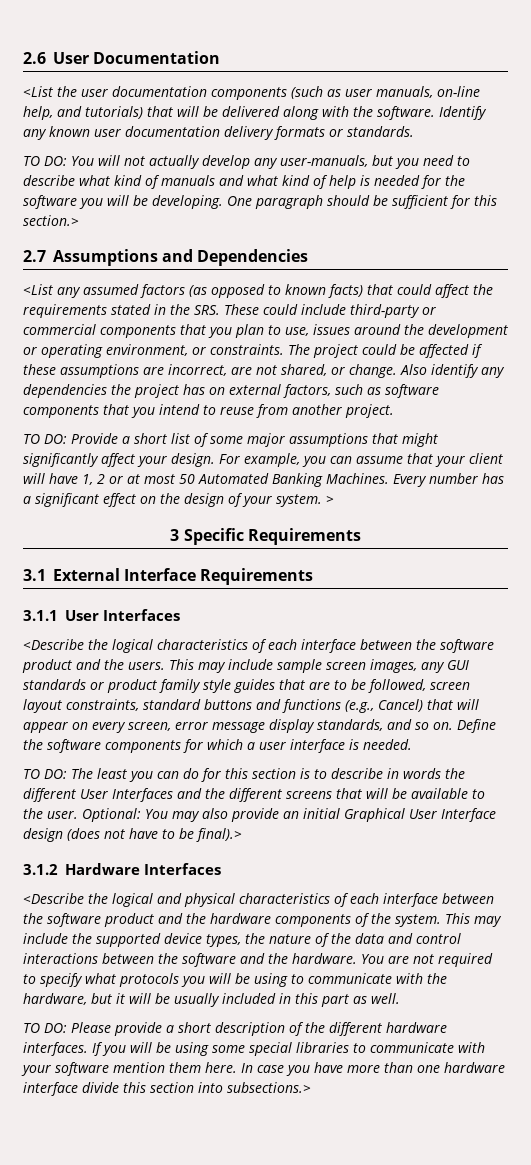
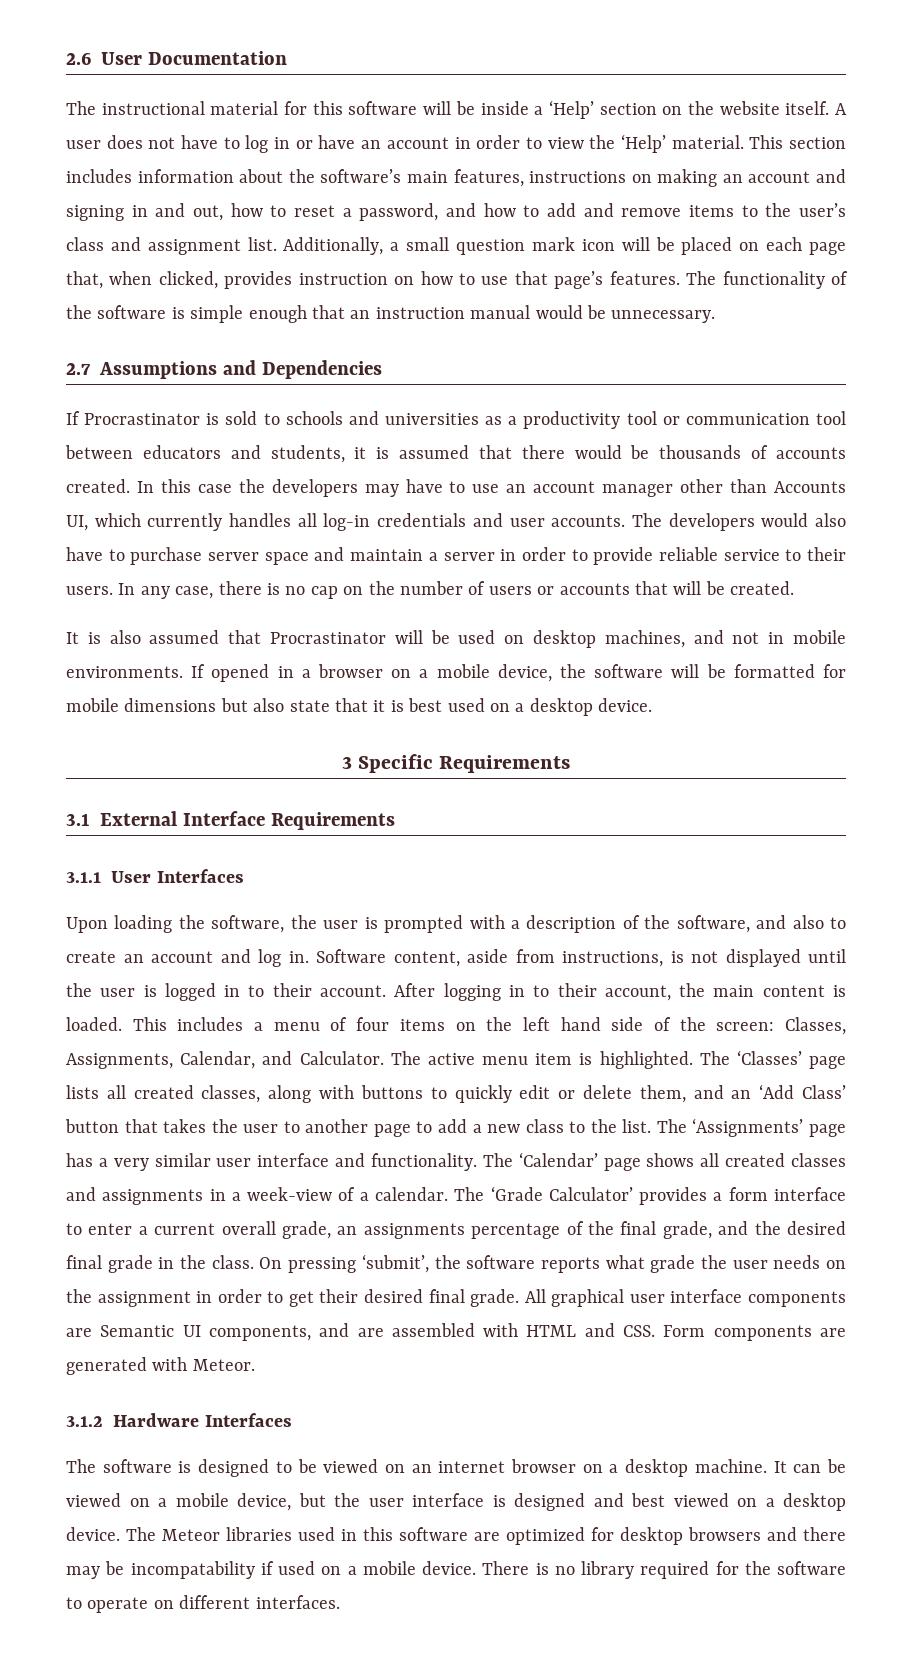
- <List the user documentation components (such as user manuals, on-line help, and tutorials) that will be delivered along with the software. Identify any known user documentation delivery formats or standards.
- TO DO: You will not actually develop any user-manuals, but you need to describe what kind of manuals and what kind of help is needed for the software you will be developing. One paragraph should be sufficient for this section.>
+ The instructional material for this software will be inside a ‘Help’ section on the website itself. A user does not have to log in or have an account in order to view the ‘Help’ material. This section includes information about the software’s main features, instructions on making an account and signing in and out, how to reset a password, and how to add and remove items to the user’s class and assignment list. Additionally, a small question mark icon will be placed on each page that, when clicked, provides instruction on how to use that page’s features. The functionality of the software is simple enough that an instruction manual would be unnecessary.
  2.7 Assumptions and Dependencies
- <List any assumed factors (as opposed to known facts) that could affect the requirements stated in the SRS. These could include third-party or commercial components that you plan to use, issues around the development or operating environment, or constraints. The project could be affected if these assumptions are incorrect, are not shared, or change. Also identify any dependencies the project has on external factors, such as software components that you intend to reuse from another project.
- TO DO: Provide a short list of some major assumptions that might significantly affect your design. For example, you can assume that your client will have 1, 2 or at most 50 Automated Banking Machines. Every number has a significant effect on the design of your system. >
+ If Procrastinator is sold to schools and universities as a productivity tool or communication tool between educators and students, it is assumed that there would be thousands of accounts created. In this case the developers may have to use an account manager other than Accounts UI, which currently handles all log-in credentials and user accounts. The developers would also have to purchase server space and maintain a server in order to provide reliable service to their users. In any case, there is no cap on the number of users or accounts that will be created.
+ It is also assumed that Procrastinator will be used on desktop machines, and not in mobile environments. If opened in a browser on a mobile device, the software will be formatted for mobile dimensions but also state that it is best used on a desktop device.
- <Describe the logical characteristics of each interface between the software product and the users. This may include sample screen images, any GUI standards or product family style guides that are to be followed, screen layout constraints, standard buttons and functions (e.g., Cancel) that will appear on every screen, error message display standards, and so on. Define the software components for which a user interface is needed.
- TO DO: The least you can do for this section is to describe in words the different User Interfaces and the different screens that will be available to the user. Optional: You may also provide an initial Graphical User Interface design (does not have to be final).>
+ Upon loading the software, the user is prompted with a description of the software, and also to create an account and log in. Software content, aside from instructions, is not displayed until the user is logged in to their account. After logging in to their account, the main content is loaded. This includes a menu of four items on the left hand side of the screen: Classes, Assignments, Calendar, and Calculator. The active menu item is highlighted. The ‘Classes’ page lists all created classes, along with buttons to quickly edit or delete them, and an ‘Add Class’ button that takes the user to another page to add a new class to the list. The ‘Assignments’ page has a very similar user interface and functionality. The ‘Calendar’ page shows all created classes and assignments in a week-view of a calendar. The ‘Grade Calculator’ provides a form interface to enter a current overall grade, an assignments percentage of the final grade, and the desired final grade in the class. On pressing ‘submit’, the software reports what grade the user needs on the assignment in order to get their desired final grade. All graphical user interface components are Semantic UI components, and are assembled with HTML and CSS. Form components are generated with Meteor.
  3.1.2 Hardware Interfaces
- <Describe the logical and physical characteristics of each interface between the software product and the hardware components of the system. This may include the supported device types, the nature of the data and control interactions between the software and the hardware. You are not required to specify what protocols you will be using to communicate with the hardware, but it will be usually included in this part as well.
- TO DO: Please provide a short description of the different hardware interfaces. If you will be using some special libraries to communicate with your software mention them here. In case you have more than one hardware interface divide this section into subsections.>
+ The software is designed to be viewed on an internet browser on a desktop machine. It can be viewed on a mobile device, but the user interface is designed and best viewed on a desktop device. The Meteor libraries used in this software are optimized for desktop browsers and there may be incompatability if used on a mobile device. There is no library required for the software to operate on different interfaces.

